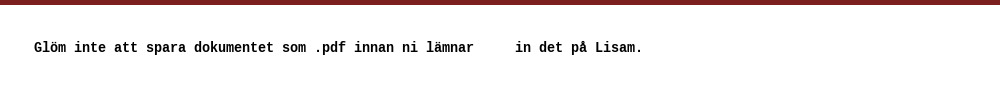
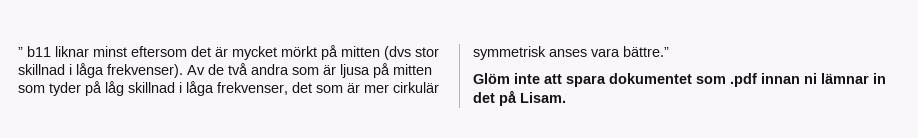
+ ” b11 liknar minst eftersom det är mycket mörkt på mitten (dvs stor skillnad i låga frekvenser). Av de två andra som är ljusa på mitten som tyder på låg skillnad i låga frekvenser, det som är mer cirkulär symmetrisk anses vara bättre.”

